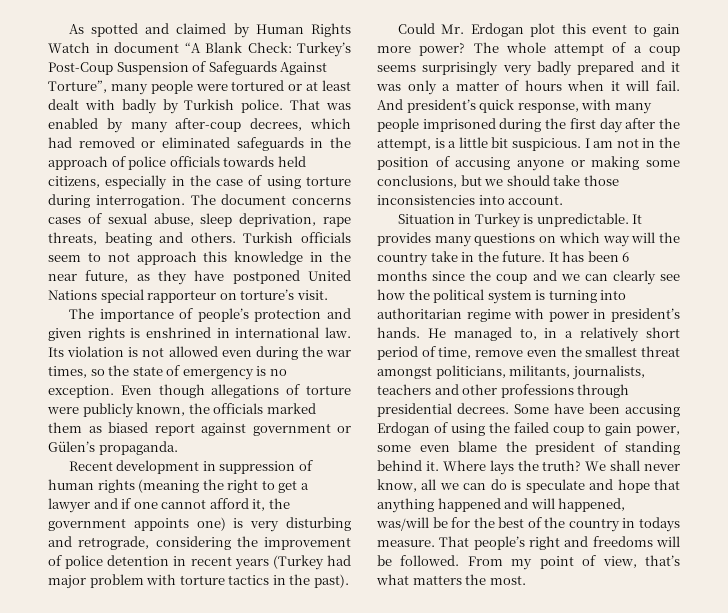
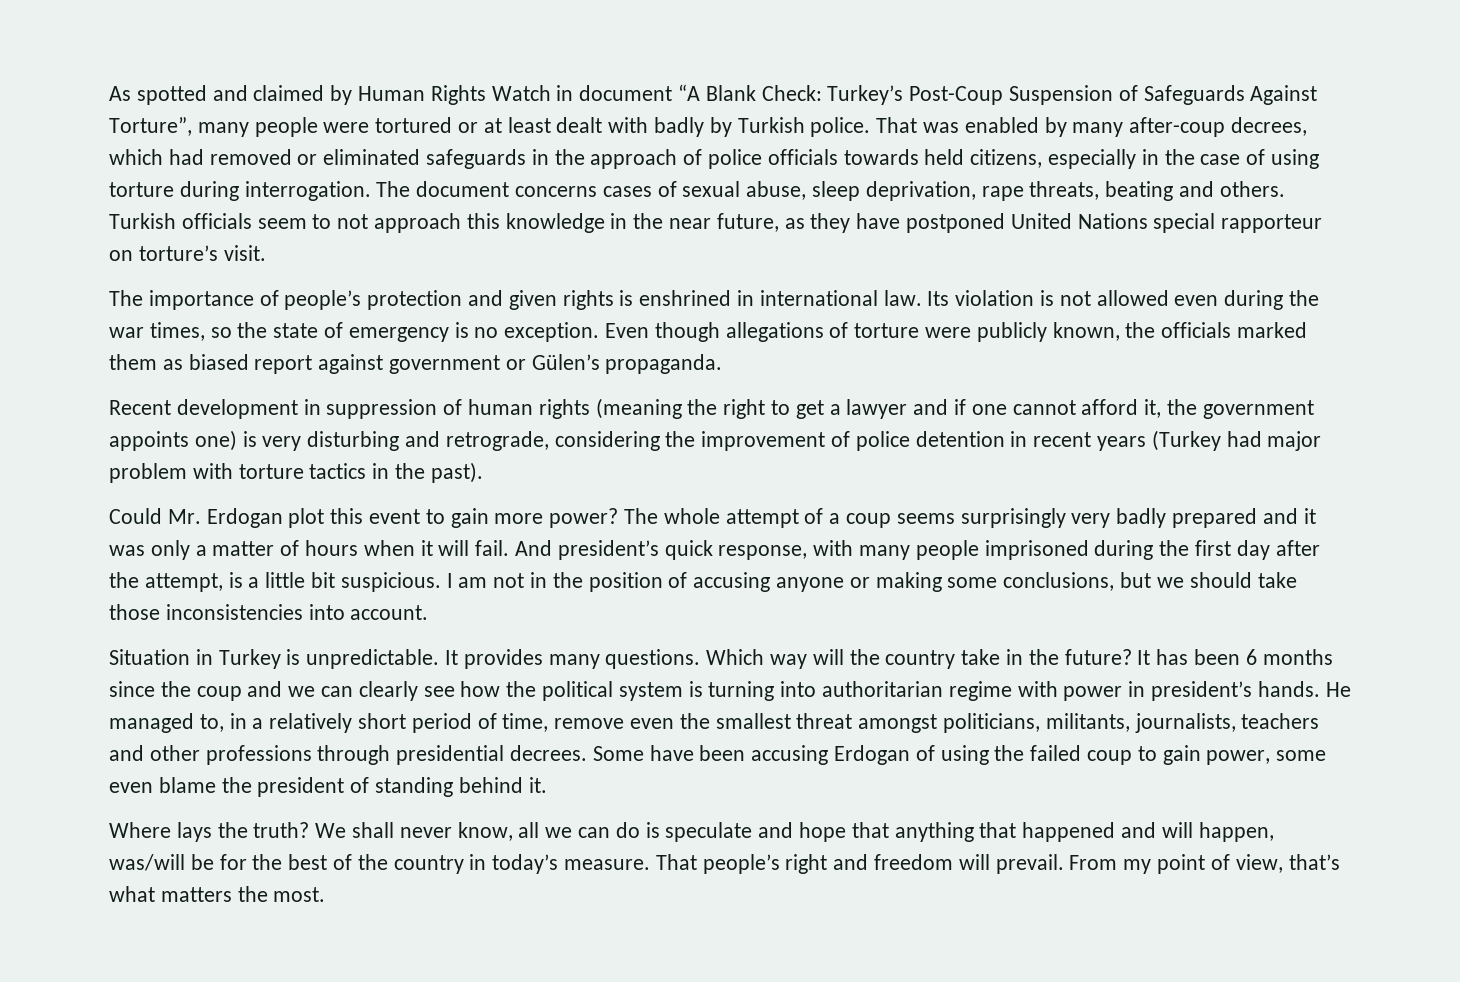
- It provides many questions on which way will the country take in the future.
+ It provides many questions. Which way will the country take in the future?
- Some have been accusing Erdogan of using the failed coup to gain power, some even blame the president of standing behind it. Where lays the truth?
+ Some have been accusing Erdogan of using the failed coup to gain power, some even blame the president of standing behind it.
+ Where lays the truth?
- We shall never know, all we can do is speculate and hope that anything happened and will happened, was/will be for the best of the country in todays measure.
+ We shall never know, all we can do is speculate and hope that anything that happened and will happen, was/will be for the best of the country in today’s measure.
- That people’s right and freedoms will be followed.
+ That people’s right and freedom will prevail.

